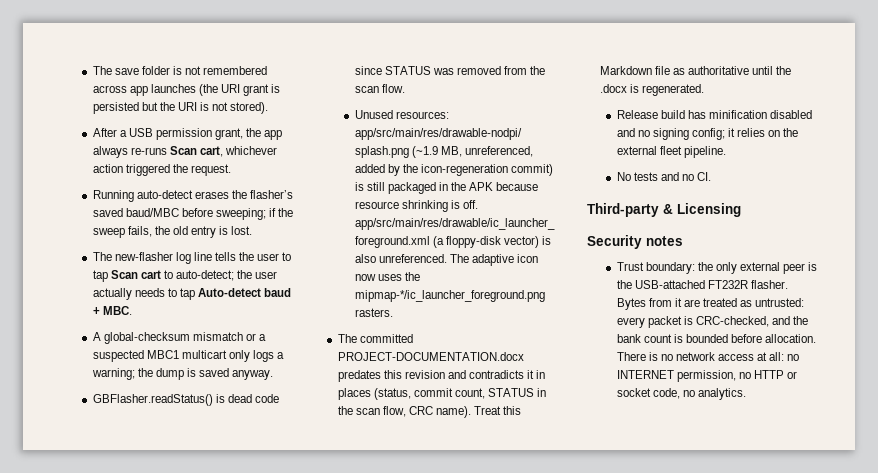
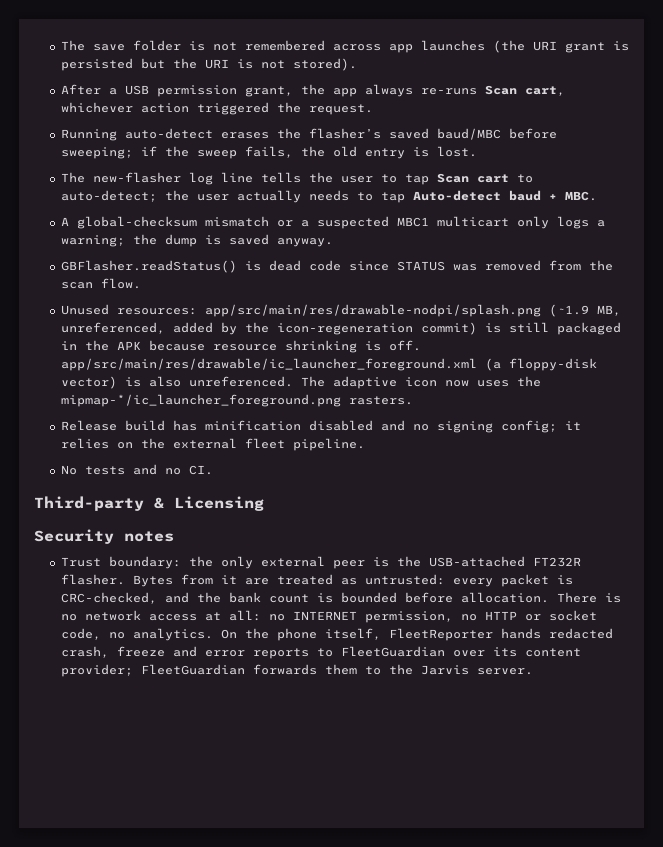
- The committed PROJECT-DOCUMENTATION.docx predates this revision and contradicts it in places (status, commit count, STATUS in the scan flow, CRC name). Treat this Markdown file as authoritative until the .docx is regenerated.
+ On the phone itself, FleetReporter hands redacted crash, freeze and error reports to FleetGuardian over its content provider; FleetGuardian forwards them to the Jarvis server.

